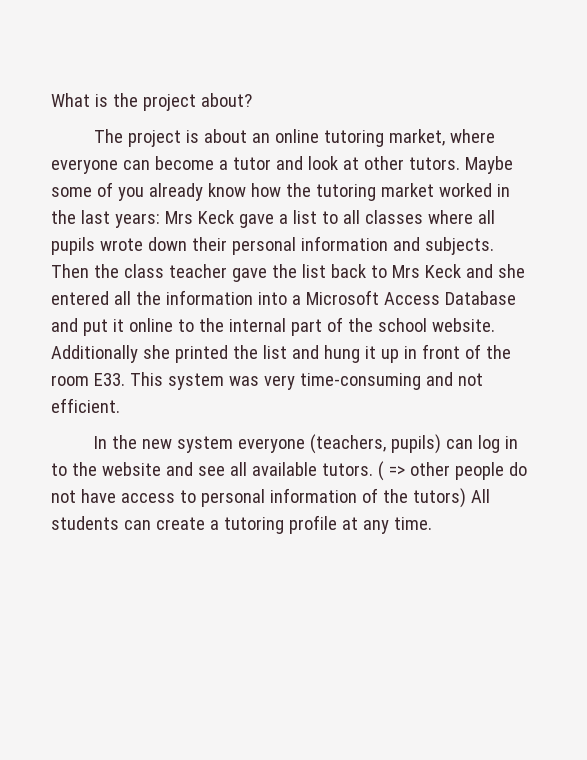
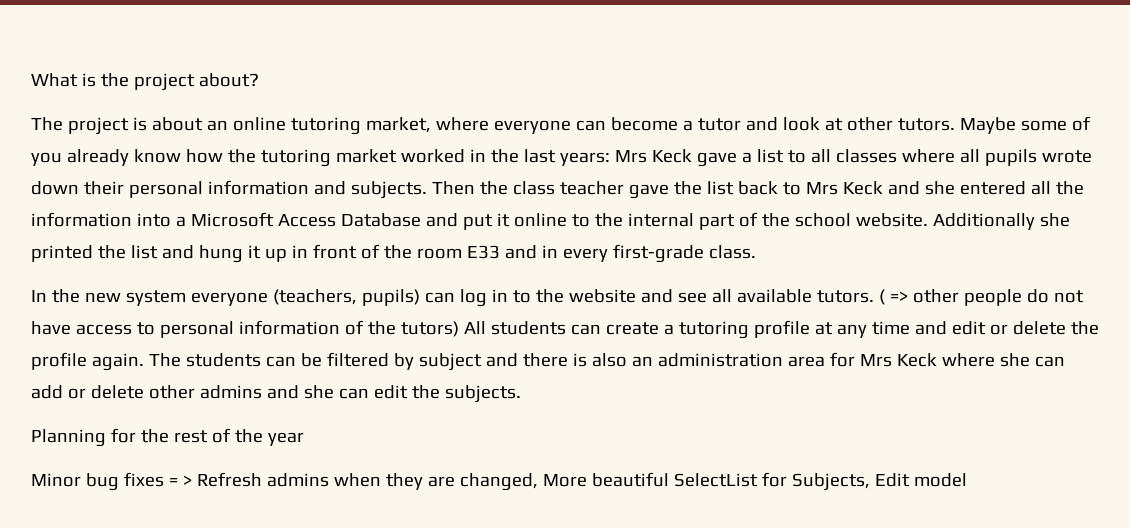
- Additionally she printed the list and hung it up in front of the room E33. This system was very time-consuming and not efficient.
+ Additionally she printed the list and hung it up in front of the room E33 and in every first-grade class.
- ( => other people do not have access to personal information of the tutors) All students can create a tutoring profile at any time.
+ ( => other people do not have access to personal information of the tutors) All students can create a tutoring profile at any time and edit or delete the profile again. The students can be filtered by subject and there is also an administration area for Mrs Keck where she can add or delete other admins and she can edit the subjects.
+ Planning for the rest of the year
+ Minor bug fixes = > Refresh admins when they are changed, More beautiful SelectList for Subjects, Edit model

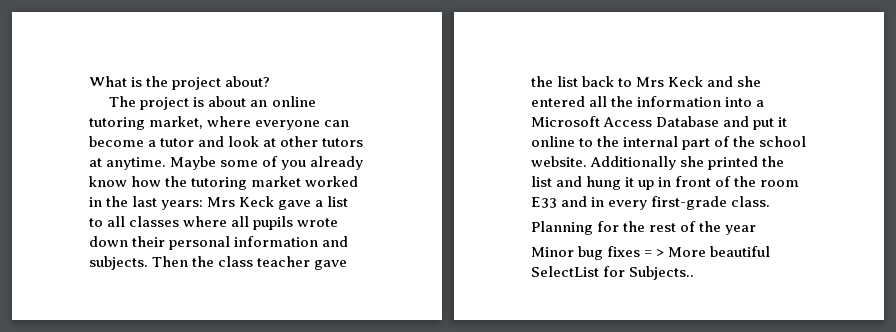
- The project is about an online tutoring market, where everyone can become a tutor and look at other tutors.
+ The project is about an online tutoring market, where everyone can become a tutor and look at other tutors at anytime.
- In the new system everyone (teachers, pupils) can log in to the website and see all available tutors. ( => other people do not have access to personal information of the tutors) All students can create a tutoring profile at any time and edit or delete the profile again. The students can be filtered by subject and there is also an administration area for Mrs Keck where she can add or delete other admins and she can edit the subjects.
- Minor bug fixes = > Refresh admins when they are changed, More beautiful SelectList for Subjects, Edit model
+ Minor bug fixes = > More beautiful SelectList for Subjects..

